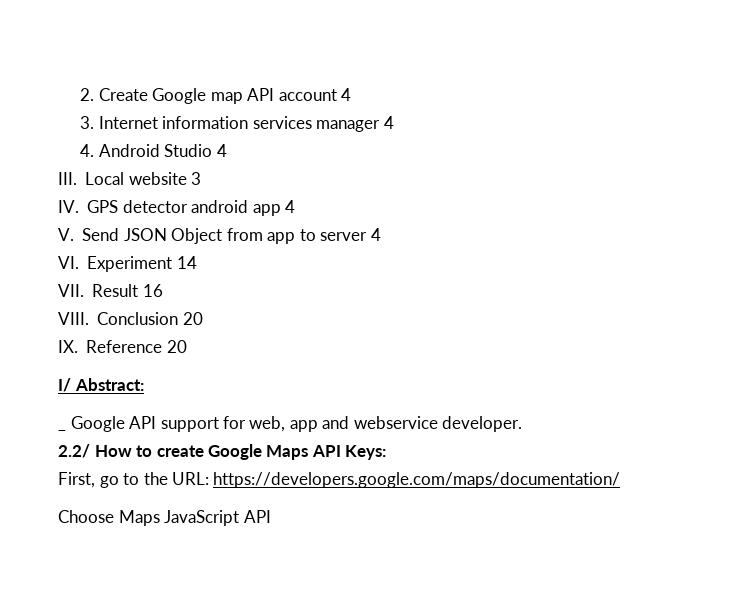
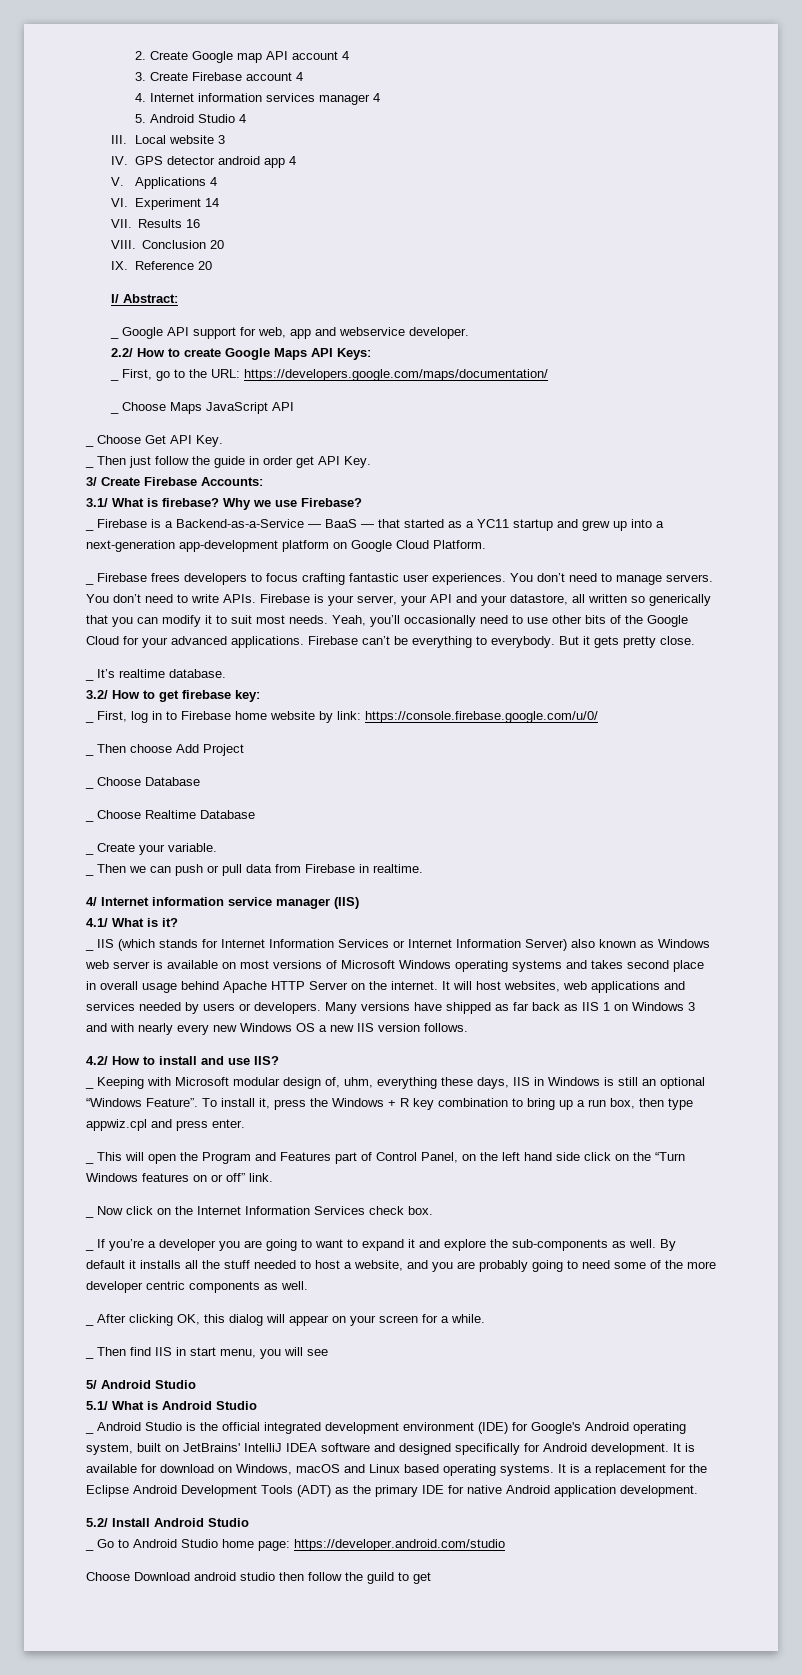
- 3. Internet information services manager 4
+ 3. Create Firebase account 4
+ 4. Internet information services manager 4
- 4. Android Studio 4
+ 5. Android Studio 4
- V. Send JSON Object from app to server 4
+ V. Applications 4
- VII. Result 16
+ VII. Results 16
- First, go to the URL: https://developers.google.com/maps/documentation/
+ _ First, go to the URL: https://developers.google.com/maps/documentation/
- Choose Maps JavaScript API
+ _ Choose Maps JavaScript API
+ _ Choose Get API Key.
+ _ Then just follow the guide in order get API Key.
+ 3/ Create Firebase Accounts:
+ 3.1/ What is firebase? Why we use Firebase?
+ _ Firebase is a Backend-as-a-Service — BaaS — that started as a YC11 startup and grew up into a next-generation app-development platform on Google Cloud Platform.
+ _ Firebase frees developers to focus crafting fantastic user experiences. You don’t need to manage servers. You don’t need to write APIs. Firebase is your server, your API and your datastore, all written so generically that you can modify it to suit most needs. Yeah, you’ll occasionally need to use other bits of the Google Cloud for your advanced applications. Firebase can’t be everything to everybody. But it gets pretty close.
+ _ It’s realtime database.
+ 3.2/ How to get firebase key:
+ _ First, log in to Firebase home website by link: https://console.firebase.google.com/u/0/
+ _ Then choose Add Project
+ _ Choose Database
+ _ Choose Realtime Database
+ _ Create your variable.
+ _ Then we can push or pull data from Firebase in realtime.
+ 4/ Internet information service manager (IIS)
+ 4.1/ What is it?
+ _ IIS (which stands for Internet Information Services or Internet Information Server) also known as Windows web server is available on most versions of Microsoft Windows operating systems and takes second place in overall usage behind Apache HTTP Server on the internet. It will host websites, web applications and services needed by users or developers. Many versions have shipped as far back as IIS 1 on Windows 3 and with nearly every new Windows OS a new IIS version follows.
+ 4.2/ How to install and use IIS?
+ _ Keeping with Microsoft modular design of, uhm, everything these days, IIS in Windows is still an optional “Windows Feature”. To install it, press the Windows + R key combination to bring up a run box, then type appwiz.cpl and press enter.
+ _ This will open the Program and Features part of Control Panel, on the left hand side click on the “Turn Windows features on or off” link.
+ _ Now click on the Internet Information Services check box.
+ _ If you’re a developer you are going to want to expand it and explore the sub-components as well. By default it installs all the stuff needed to host a website, and you are probably going to need some of the more developer centric components as well.
+ _ After clicking OK, this dialog will appear on your screen for a while.
+ _ Then find IIS in start menu, you will see
+ 5/ Android Studio
+ 5.1/ What is Android Studio
+ _ Android Studio is the official integrated development environment (IDE) for Google's Android operating system, built on JetBrains' IntelliJ IDEA software and designed specifically for Android development. It is available for download on Windows, macOS and Linux based operating systems. It is a replacement for the Eclipse Android Development Tools (ADT) as the primary IDE for native Android application development.
+ 5.2/ Install Android Studio
+ _ Go to Android Studio home page: https://developer.android.com/studio
+ Choose Download android studio then follow the guild to get

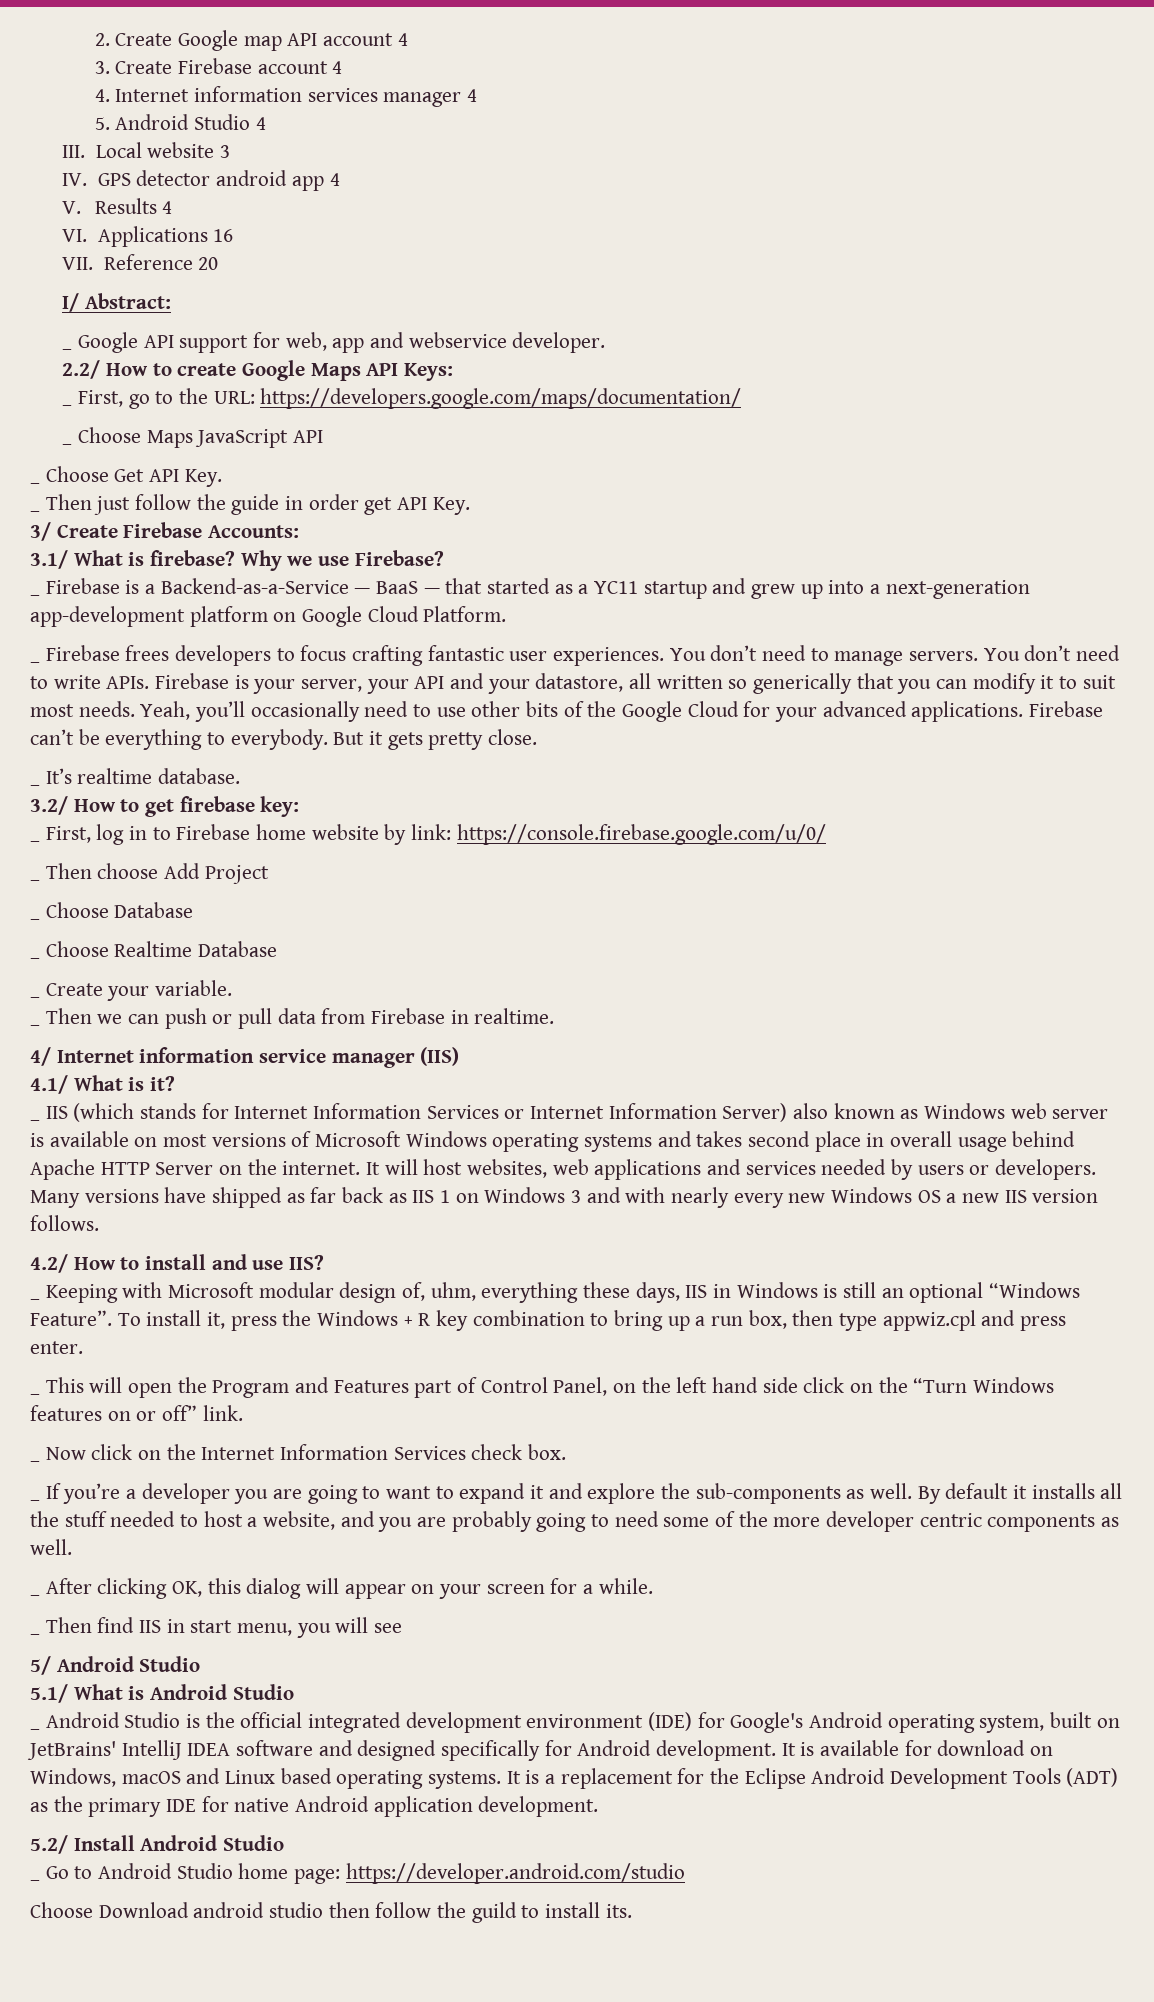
- V. Applications 4
+ V. Results 4
- VI. Experiment 14
- VII. Results 16
- VIII. Conclusion 20
- IX. Reference 20
+ VI. Applications 16
+ VII. Reference 20
- Choose Download android studio then follow the guild to get
+ Choose Download android studio then follow the guild to install its.

